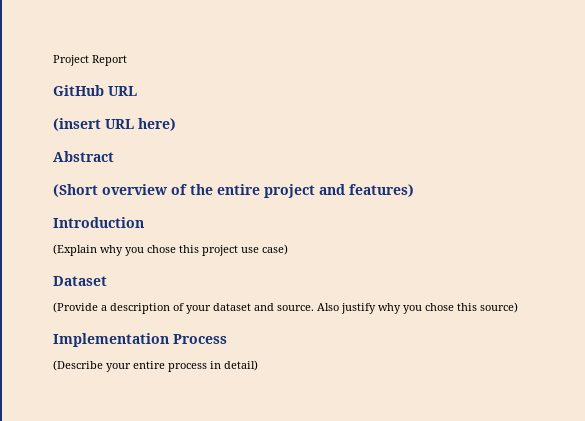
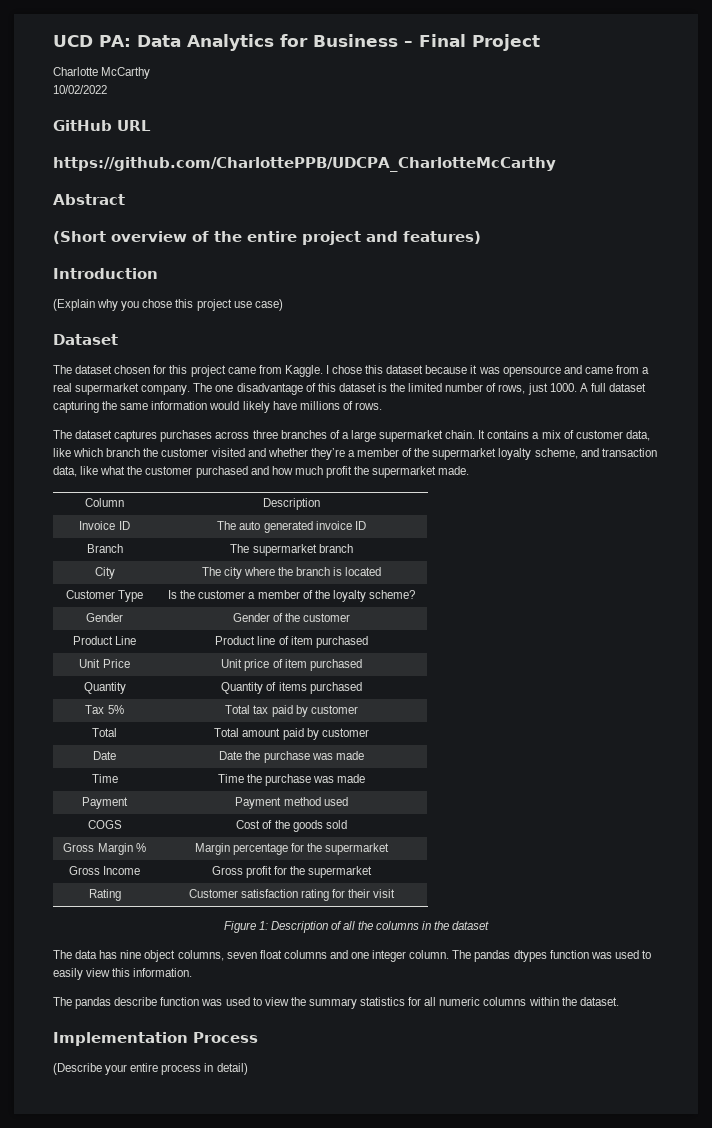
- Project Report
+ UCD PA: Data Analytics for Business – Final Project
+ Charlotte McCarthy
+ 10/02/2022
- (insert URL here)
+ https://github.com/CharlottePPB/UDCPA_CharlotteMcCarthy
- (Provide a description of your dataset and source. Also justify why you chose this source)
+ The dataset chosen for this project came from Kaggle. I chose this dataset because it was opensource and came from a real supermarket company. The one disadvantage of this dataset is the limited number of rows, just 1000. A full dataset capturing the same information would likely have millions of rows.
+ The dataset captures purchases across three branches of a large supermarket chain. It contains a mix of customer data, like which branch the customer visited and whether they’re a member of the supermarket loyalty scheme, and transaction data, like what the customer purchased and how much profit the supermarket made.
+ Column | Description
+ Invoice ID | The auto generated invoice ID
+ Branch | The supermarket branch
+ City | The city where the branch is located
+ Customer Type | Is the customer a member of the loyalty scheme?
+ Gender | Gender of the customer
+ Product Line | Product line of item purchased
+ Unit Price | Unit price of item purchased
+ Quantity | Quantity of items purchased
+ Tax 5% | Total tax paid by customer
+ Total | Total amount paid by customer
+ Date | Date the purchase was made
+ Time | Time the purchase was made
+ Payment | Payment method used
+ COGS | Cost of the goods sold
+ Gross Margin % | Margin percentage for the supermarket
+ Gross Income | Gross profit for the supermarket
+ Rating | Customer satisfaction rating for their visit
+ Figure 1: Description of all the columns in the dataset
+ The data has nine object columns, seven float columns and one integer column. The pandas dtypes function was used to easily view this information.
+ The pandas describe function was used to view the summary statistics for all numeric columns within the dataset.

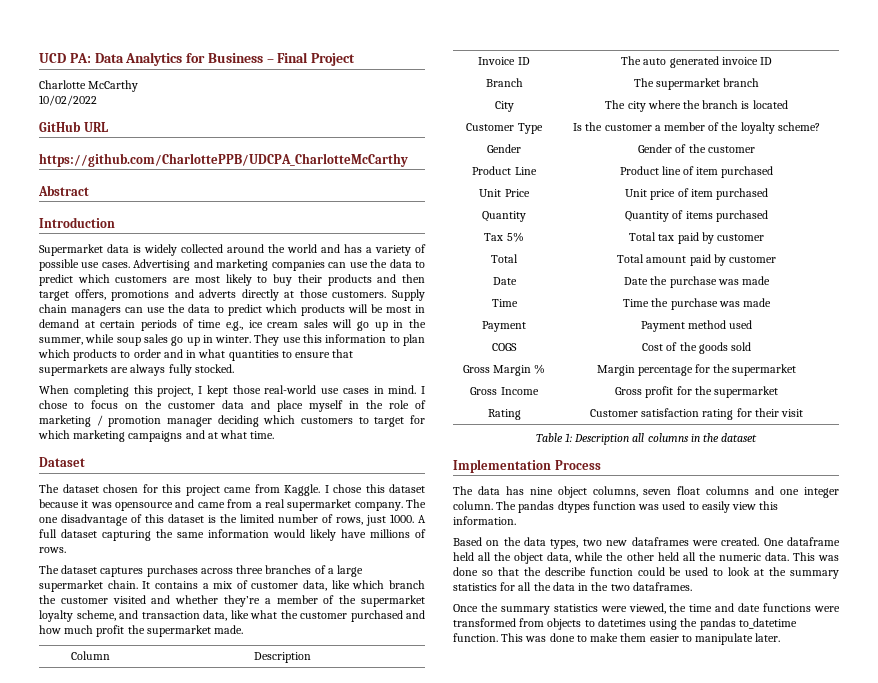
- (Short overview of the entire project and features)
  Introduction
- (Explain why you chose this project use case)
+ Supermarket data is widely collected around the world and has a variety of possible use cases. Advertising and marketing companies can use the data to predict which customers are most likely to buy their products and then target offers, promotions and adverts directly at those customers. Supply chain managers can use the data to predict which products will be most in demand at certain periods of time e.g., ice cream sales will go up in the summer, while soup sales go up in winter. They use this information to plan which products to order and in what quantities to ensure that supermarkets are always fully stocked.
+ When completing this project, I kept those real-world use cases in mind. I chose to focus on the customer data and place myself in the role of marketing / promotion manager deciding which customers to target for which marketing campaigns and at what time.
- Figure 1: Description of all the columns in the dataset
+ Table 1: Description all columns in the dataset
+ Implementation Process
- The pandas describe function was used to view the summary statistics for all numeric columns within the dataset.
- Implementation Process
- (Describe your entire process in detail)
+ Based on the data types, two new dataframes were created. One dataframe held all the object data, while the other held all the numeric data. This was done so that the describe function could be used to look at the summary statistics for all the data in the two dataframes.
+ Once the summary statistics were viewed, the time and date functions were transformed from objects to datetimes using the pandas to_datetime function. This was done to make them easier to manipulate later.

